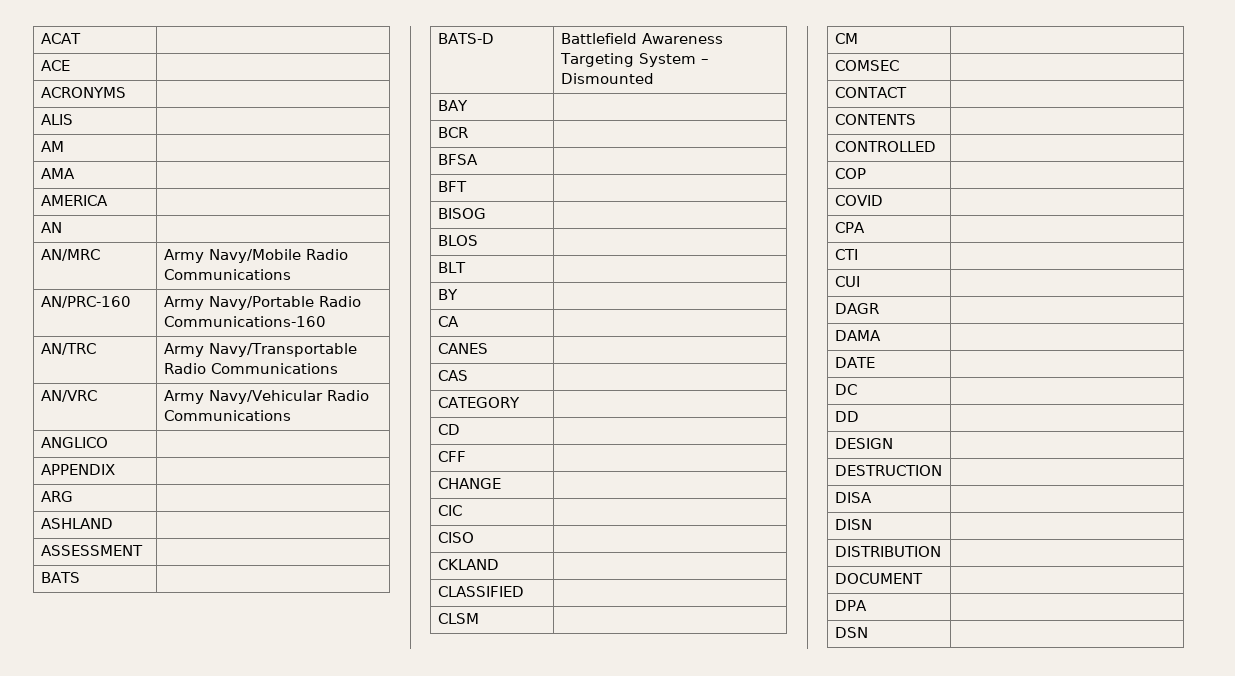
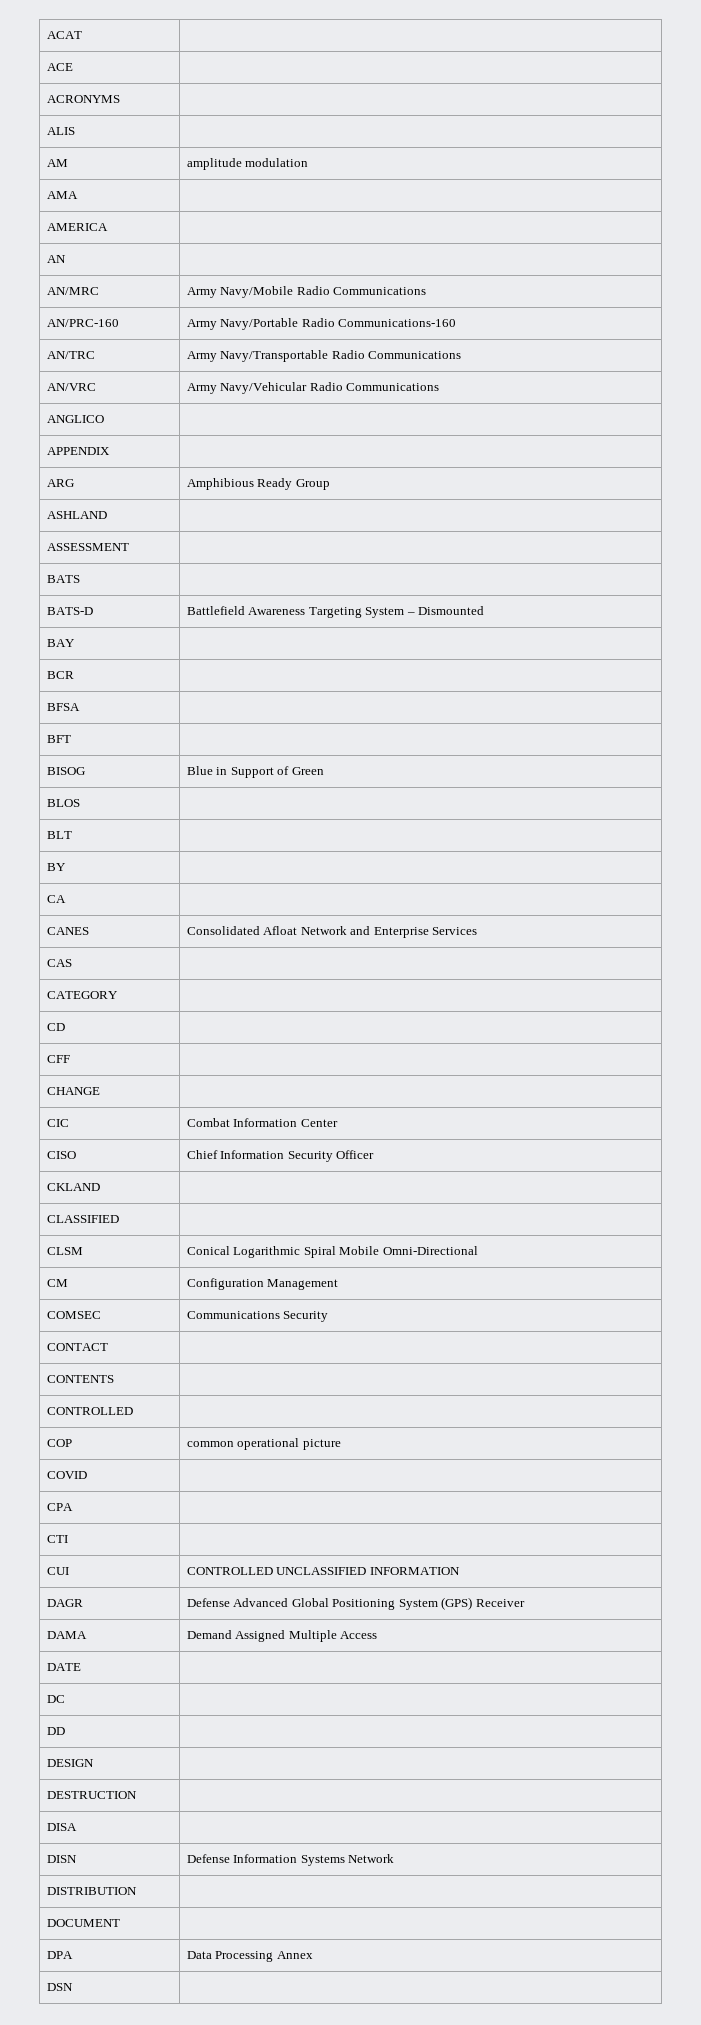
- AM |
+ AM | amplitude modulation
- ARG |
+ ARG | Amphibious Ready Group
- BISOG |
+ BISOG | Blue in Support of Green
- CANES |
+ CANES | Consolidated Afloat Network and Enterprise Services
- CIC |
- CISO |
+ CIC | Combat Information Center
+ CISO | Chief Information Security Officer
  CKLAND |
  CLASSIFIED |
- CLSM |
+ CLSM | Conical Logarithmic Spiral Mobile Omni-Directional
- CM |
+ CM | Configuration Management
- COMSEC |
+ COMSEC | Communications Security
- COP |
+ COP | common operational picture
- CUI |
- DAGR |
- DAMA |
+ CUI | CONTROLLED UNCLASSIFIED INFORMATION
+ DAGR | Defense Advanced Global Positioning System (GPS) Receiver
+ DAMA | Demand Assigned Multiple Access
- DISN |
+ DISN | Defense Information Systems Network
- DPA |
+ DPA | Data Processing Annex

